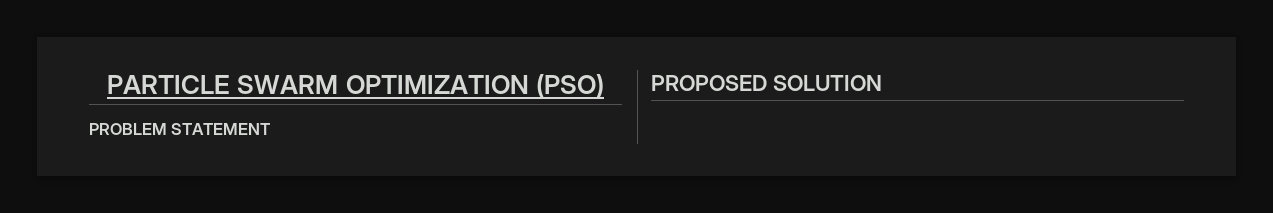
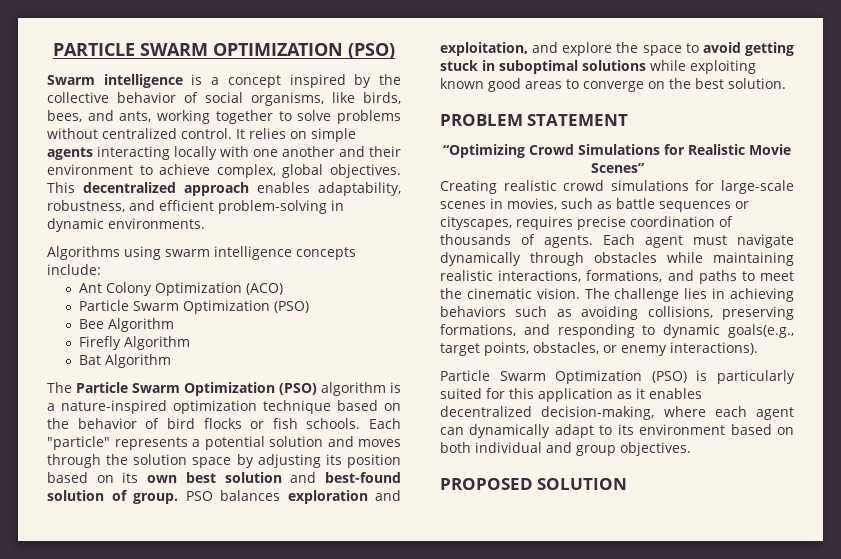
+ Swarm intelligence is a concept inspired by the collective behavior of social organisms, like birds, bees, and ants, working together to solve problems without centralized control. It relies on simple agents interacting locally with one another and their environment to achieve complex, global objectives. This decentralized approach enables adaptability, robustness, and efficient problem-solving in dynamic environments.
+ Algorithms using swarm intelligence concepts include:
+ Ant Colony Optimization (ACO)
+ Particle Swarm Optimization (PSO)
+ Bee Algorithm
+ Firefly Algorithm
+ Bat Algorithm
+ The Particle Swarm Optimization (PSO) algorithm is a nature-inspired optimization technique based on the behavior of bird flocks or fish schools. Each "particle" represents a potential solution and moves through the solution space by adjusting its position based on its own best solution and best-found solution of group. PSO balances exploration and exploitation, and explore the space to avoid getting stuck in suboptimal solutions while exploiting known good areas to converge on the best solution.
  PROBLEM STATEMENT
+ “Optimizing Crowd Simulations for Realistic Movie Scenes”
+ Creating realistic crowd simulations for large-scale scenes in movies, such as battle sequences or cityscapes, requires precise coordination of thousands of agents. Each agent must navigate dynamically through obstacles while maintaining realistic interactions, formations, and paths to meet the cinematic vision. The challenge lies in achieving behaviors such as avoiding collisions, preserving formations, and responding to dynamic goals(e.g., target points, obstacles, or enemy interactions).
+ Particle Swarm Optimization (PSO) is particularly suited for this application as it enables decentralized decision-making, where each agent can dynamically adapt to its environment based on both individual and group objectives.

